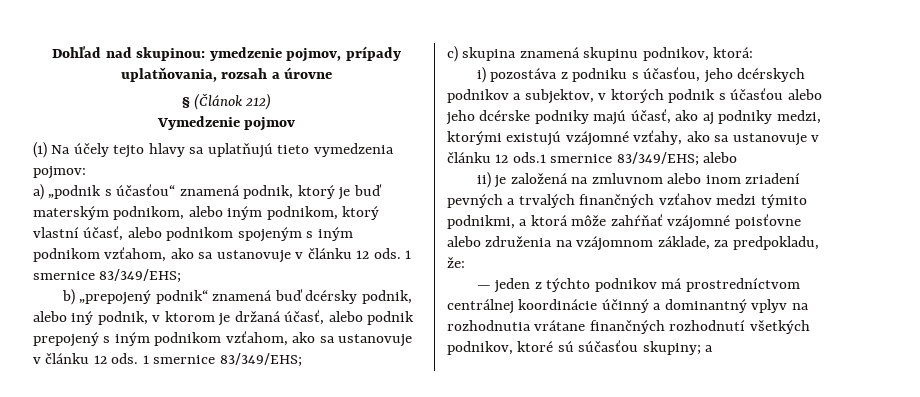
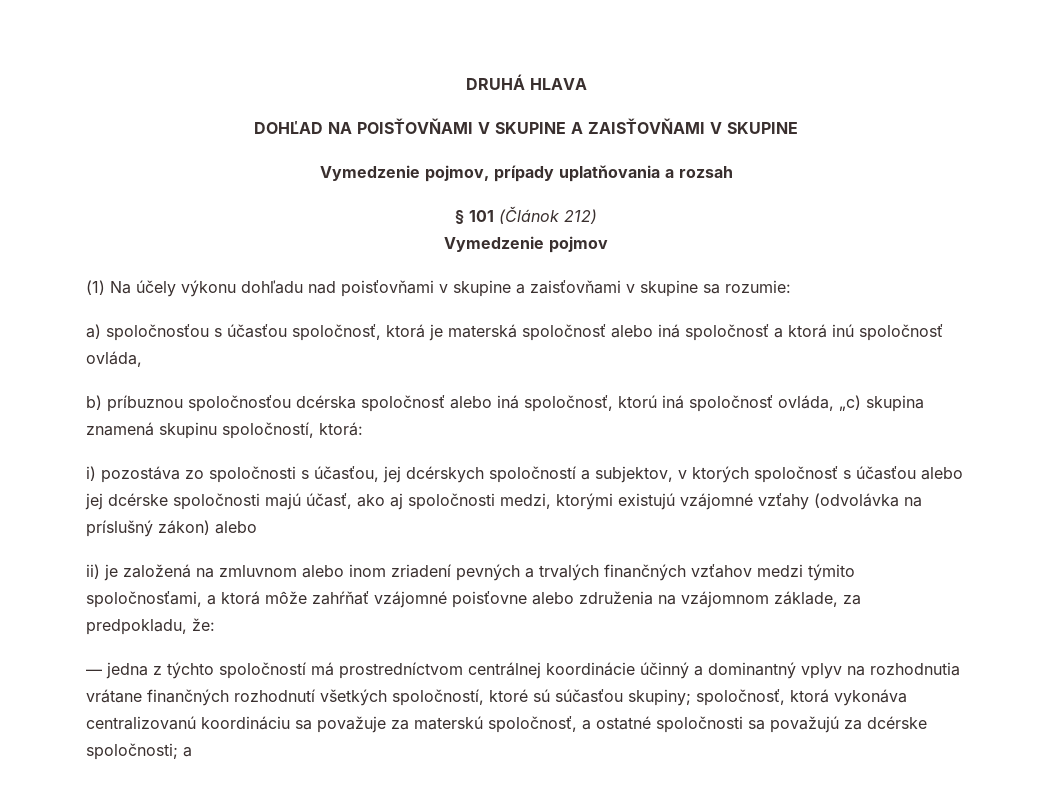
- Dohľad nad skupinou: ymedzenie pojmov, prípady uplatňovania, rozsah a úrovne
+ DRUHÁ HLAVA
+ DOHĽAD NA POISŤOVŇAMI V SKUPINE A ZAISŤOVŇAMI V SKUPINE
+ Vymedzenie pojmov, prípady uplatňovania a rozsah
- § (Článok 212)
+ § 101 (Článok 212)
- (1) Na účely tejto hlavy sa uplatňujú tieto vymedzenia pojmov:
- a) „podnik s účasťou“ znamená podnik, ktorý je buď materským podnikom, alebo iným podnikom, ktorý vlastní účasť, alebo podnikom spojeným s iným podnikom vzťahom, ako sa ustanovuje v článku 12 ods. 1 smernice 83/349/EHS;
- b) „prepojený podnik“ znamená buď dcérsky podnik, alebo iný podnik, v ktorom je držaná účasť, alebo podnik prepojený s iným podnikom vzťahom, ako sa ustanovuje v článku 12 ods. 1 smernice 83/349/EHS;
- c) skupina znamená skupinu podnikov, ktorá:
+ (1) Na účely výkonu dohľadu nad poisťovňami v skupine a zaisťovňami v skupine sa rozumie:
+ a) spoločnosťou s účasťou spoločnosť, ktorá je materská spoločnosť alebo iná spoločnosť a ktorá inú spoločnosť ovláda,
+ b) príbuznou spoločnosťou dcérska spoločnosť alebo iná spoločnosť, ktorú iná spoločnosť ovláda, „c) skupina znamená skupinu spoločností, ktorá:
- i) pozostáva z podniku s účasťou, jeho dcérskych podnikov a subjektov, v ktorých podnik s účasťou alebo jeho dcérske podniky majú účasť, ako aj podniky medzi, ktorými existujú vzájomné vzťahy, ako sa ustanovuje v článku 12 ods.1 smernice 83/349/EHS; alebo
+ i) pozostáva zo spoločnosti s účasťou, jej dcérskych spoločností a subjektov, v ktorých spoločnosť s účasťou alebo jej dcérske spoločnosti majú účasť, ako aj spoločnosti medzi, ktorými existujú vzájomné vzťahy (odvolávka na príslušný zákon) alebo
- ii) je založená na zmluvnom alebo inom zriadení pevných a trvalých finančných vzťahov medzi týmito podnikmi, a ktorá môže zahŕňať vzájomné poisťovne alebo združenia na vzájomnom základe, za predpokladu, že:
+ ii) je založená na zmluvnom alebo inom zriadení pevných a trvalých finančných vzťahov medzi týmito spoločnosťami, a ktorá môže zahŕňať vzájomné poisťovne alebo združenia na vzájomnom základe, za predpokladu, že:
- — jeden z týchto podnikov má prostredníctvom centrálnej koordinácie účinný a dominantný vplyv na rozhodnutia vrátane finančných rozhodnutí všetkých podnikov, ktoré sú súčasťou skupiny; a
+ — jedna z týchto spoločností má prostredníctvom centrálnej koordinácie účinný a dominantný vplyv na rozhodnutia vrátane finančných rozhodnutí všetkých spoločností, ktoré sú súčasťou skupiny; spoločnosť, ktorá vykonáva centralizovanú koordináciu sa považuje za materskú spoločnosť, a ostatné spoločnosti sa považujú za dcérske spoločnosti; a

